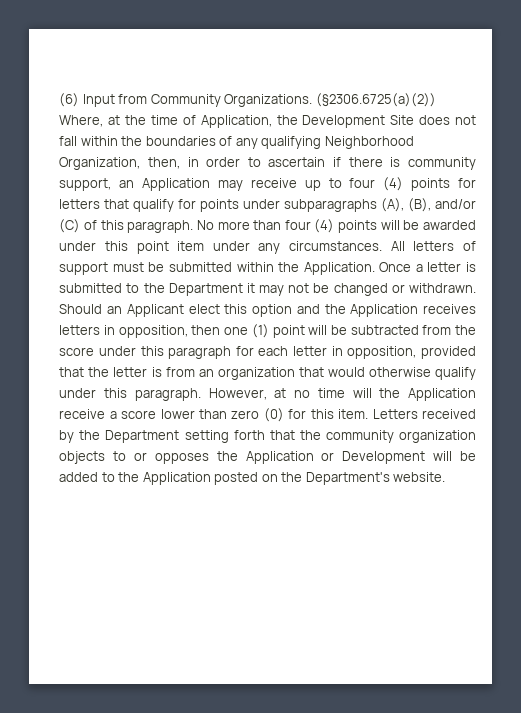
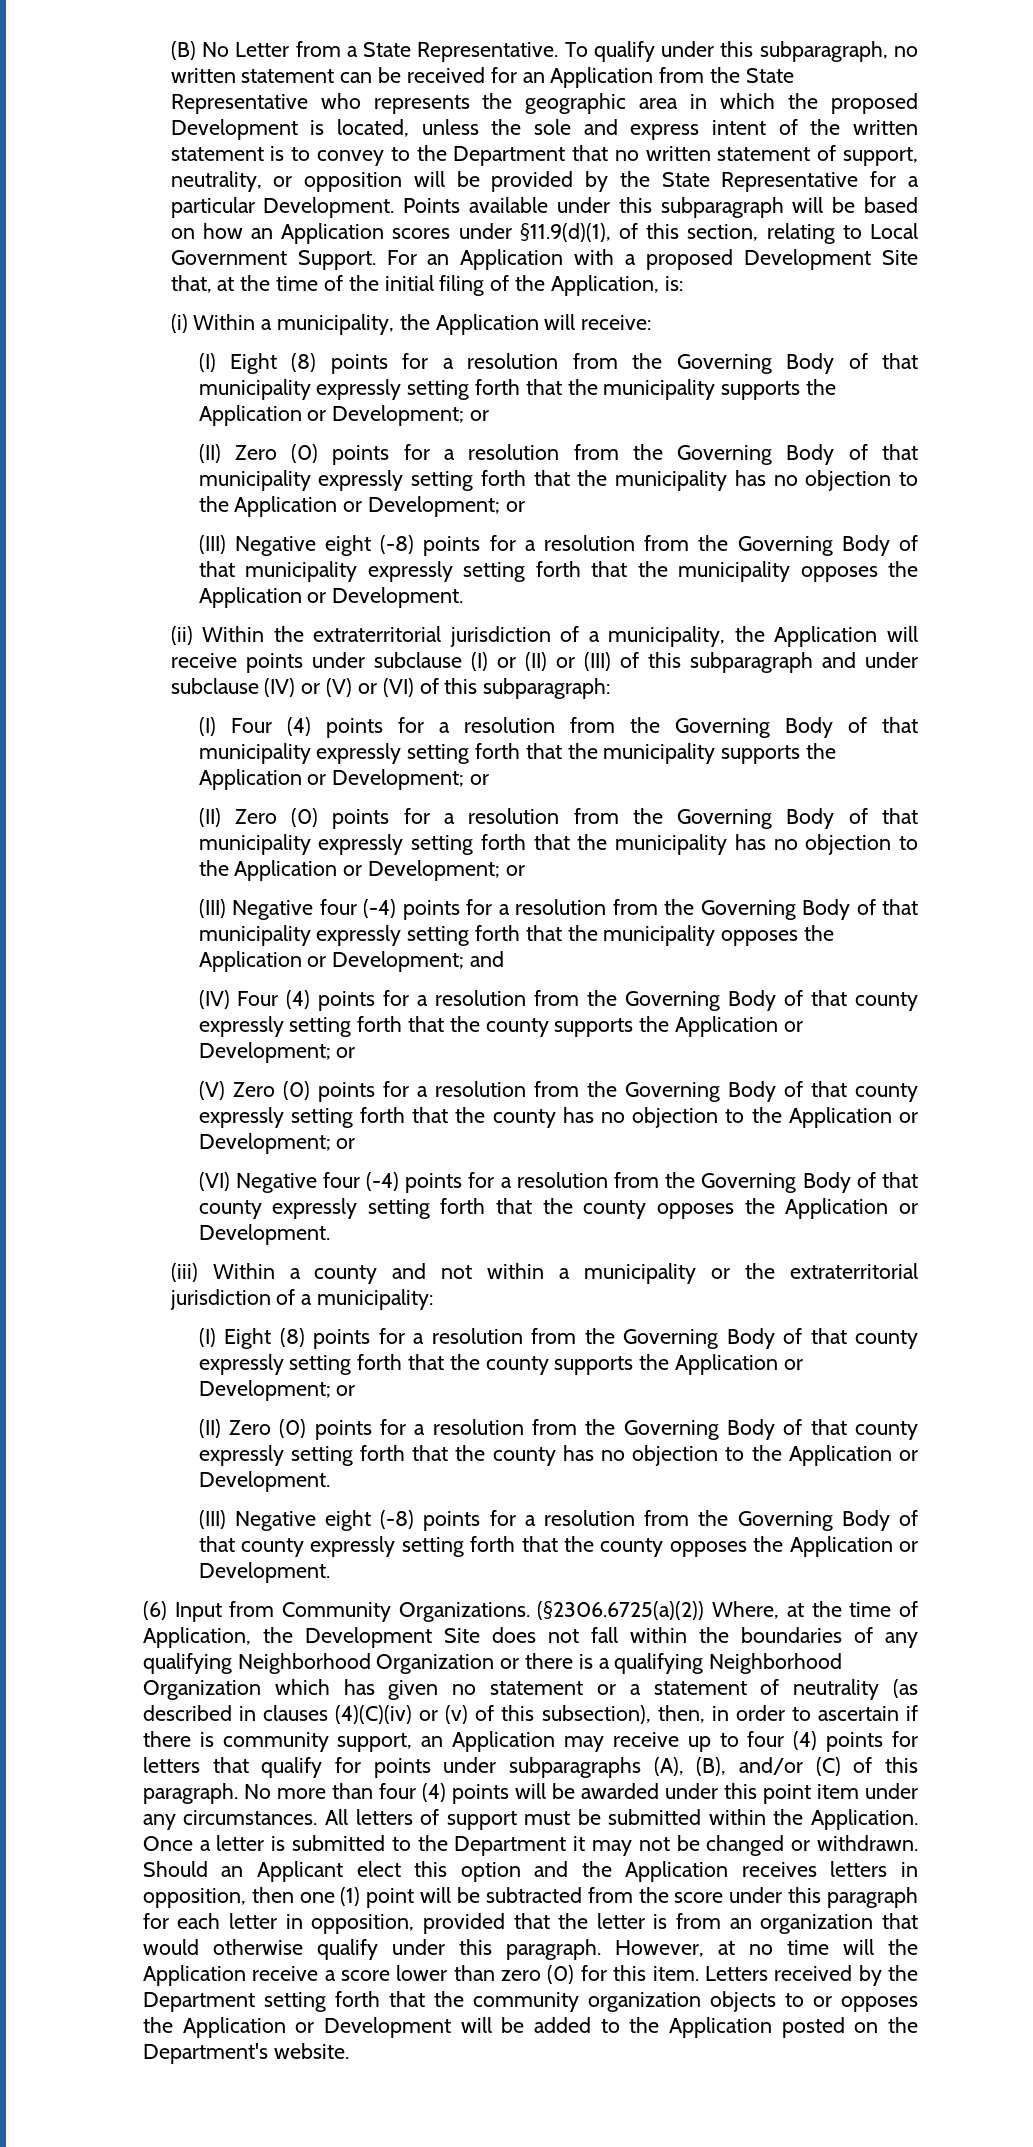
+ (B) No Letter from a State Representative. To qualify under this subparagraph, no written statement can be received for an Application from the State Representative who represents the geographic area in which the proposed Development is located, unless the sole and express intent of the written statement is to convey to the Department that no written statement of support, neutrality, or opposition will be provided by the State Representative for a particular Development. Points available under this subparagraph will be based on how an Application scores under §11.9(d)(1), of this section, relating to Local Government Support. For an Application with a proposed Development Site that, at the time of the initial filing of the Application, is:
+ (i) Within a municipality, the Application will receive:
+ (I) Eight (8) points for a resolution from the Governing Body of that municipality expressly setting forth that the municipality supports the Application or Development; or
+ (II) Zero (0) points for a resolution from the Governing Body of that municipality expressly setting forth that the municipality has no objection to the Application or Development; or
+ (III) Negative eight (-8) points for a resolution from the Governing Body of that municipality expressly setting forth that the municipality opposes the Application or Development.
+ (ii) Within the extraterritorial jurisdiction of a municipality, the Application will receive points under subclause (I) or (II) or (III) of this subparagraph and under subclause (IV) or (V) or (VI) of this subparagraph:
+ (I) Four (4) points for a resolution from the Governing Body of that municipality expressly setting forth that the municipality supports the Application or Development; or
+ (II) Zero (0) points for a resolution from the Governing Body of that municipality expressly setting forth that the municipality has no objection to the Application or Development; or
+ (III) Negative four (-4) points for a resolution from the Governing Body of that municipality expressly setting forth that the municipality opposes the Application or Development; and
+ (IV) Four (4) points for a resolution from the Governing Body of that county expressly setting forth that the county supports the Application or Development; or
+ (V) Zero (0) points for a resolution from the Governing Body of that county expressly setting forth that the county has no objection to the Application or Development; or
+ (VI) Negative four (-4) points for a resolution from the Governing Body of that county expressly setting forth that the county opposes the Application or Development.
+ (iii) Within a county and not within a municipality or the extraterritorial jurisdiction of a municipality:
+ (I) Eight (8) points for a resolution from the Governing Body of that county expressly setting forth that the county supports the Application or Development; or
+ (II) Zero (0) points for a resolution from the Governing Body of that county expressly setting forth that the county has no objection to the Application or Development.
+ (III) Negative eight (-8) points for a resolution from the Governing Body of that county expressly setting forth that the county opposes the Application or Development.
- (§2306.6725(a)(2)) Where, at the time of Application, the Development Site does not fall within the boundaries of any qualifying Neighborhood Organization, then, in order to ascertain if there is community support, an Application may receive up to four (4) points for letters that qualify for points under subparagraphs (A), (B), and/or (C) of this paragraph.
+ (§2306.6725(a)(2)) Where, at the time of Application, the Development Site does not fall within the boundaries of any qualifying Neighborhood Organization or there is a qualifying Neighborhood Organization which has given no statement or a statement of neutrality (as described in clauses (4)(C)(iv) or (v) of this subsection), then, in order to ascertain if there is community support, an Application may receive up to four (4) points for letters that qualify for points under subparagraphs (A), (B), and/or (C) of this paragraph.

